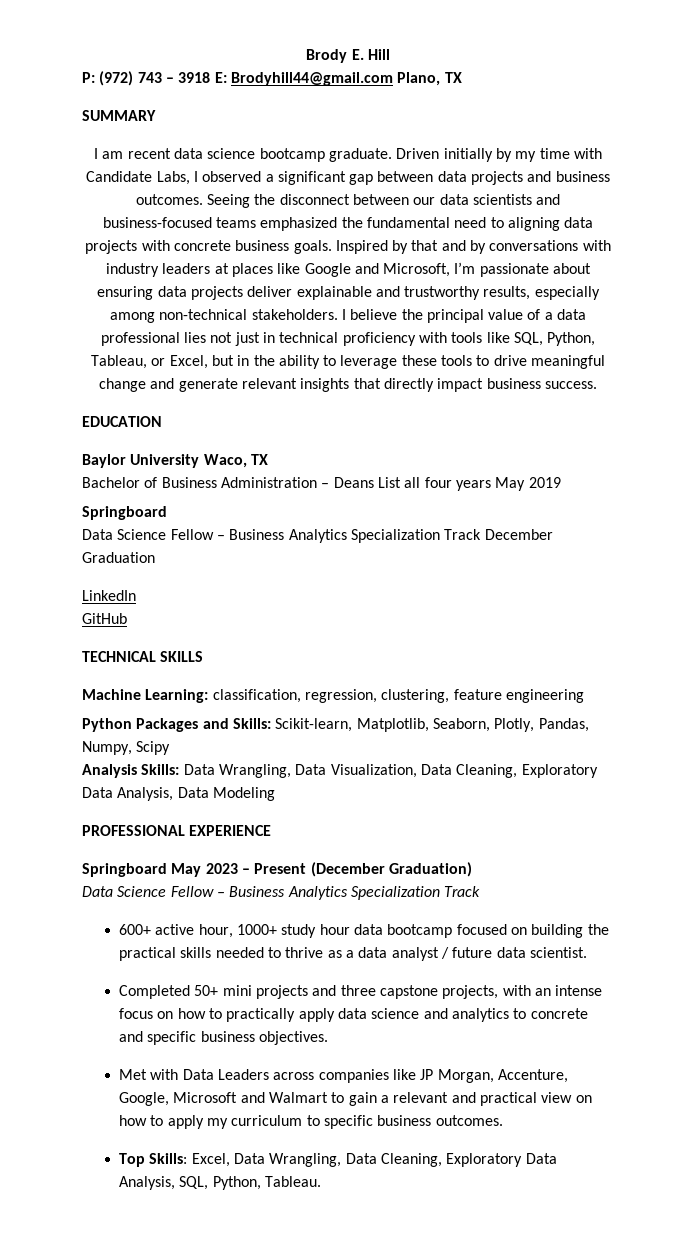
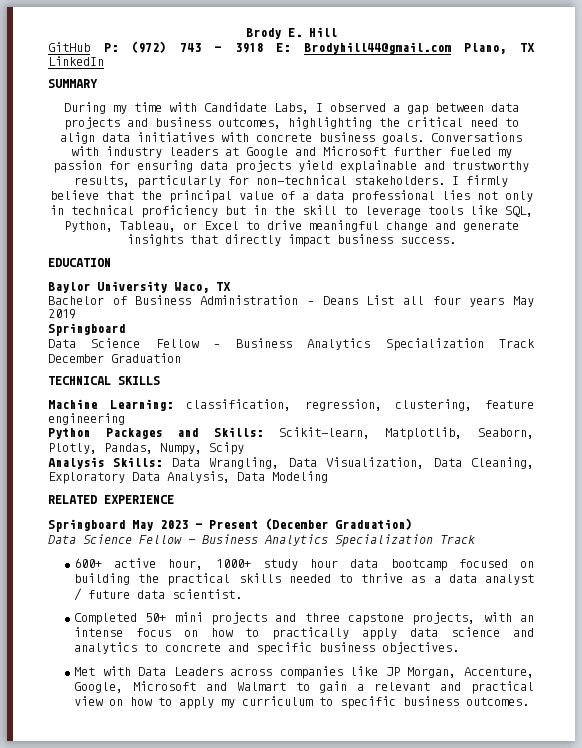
- P: (972) 743 – 3918 E: Brodyhill44@gmail.com Plano, TX
+ GitHub P: (972) 743 – 3918 E: Brodyhill44@gmail.com Plano, TX LinkedIn
- I am recent data science bootcamp graduate. Driven initially by my time with Candidate Labs, I observed a significant gap between data projects and business outcomes. Seeing the disconnect between our data scientists and business-focused teams emphasized the fundamental need to aligning data projects with concrete business goals. Inspired by that and by conversations with industry leaders at places like Google and Microsoft, I’m passionate about ensuring data projects deliver explainable and trustworthy results, especially among non-technical stakeholders.
+ During my time with Candidate Labs, I observed a gap between data projects and business outcomes, highlighting the critical need to align data initiatives with concrete business goals. Conversations with industry leaders at Google and Microsoft further fueled my passion for ensuring data projects yield explainable and trustworthy results, particularly for non-technical stakeholders.
- I believe the principal value of a data professional lies not just in technical proficiency with tools like SQL, Python, Tableau, or Excel, but in the ability to leverage these tools to drive meaningful change and generate relevant insights that directly impact business success.
+ I firmly believe that the principal value of a data professional lies not only in technical proficiency but in the skill to leverage tools like SQL, Python, Tableau, or Excel to drive meaningful change and generate insights that directly impact business success.
- LinkedIn
- GitHub
- PROFESSIONAL EXPERIENCE
+ RELATED EXPERIENCE
- Top Skills: Excel, Data Wrangling, Data Cleaning, Exploratory Data Analysis, SQL, Python, Tableau.

